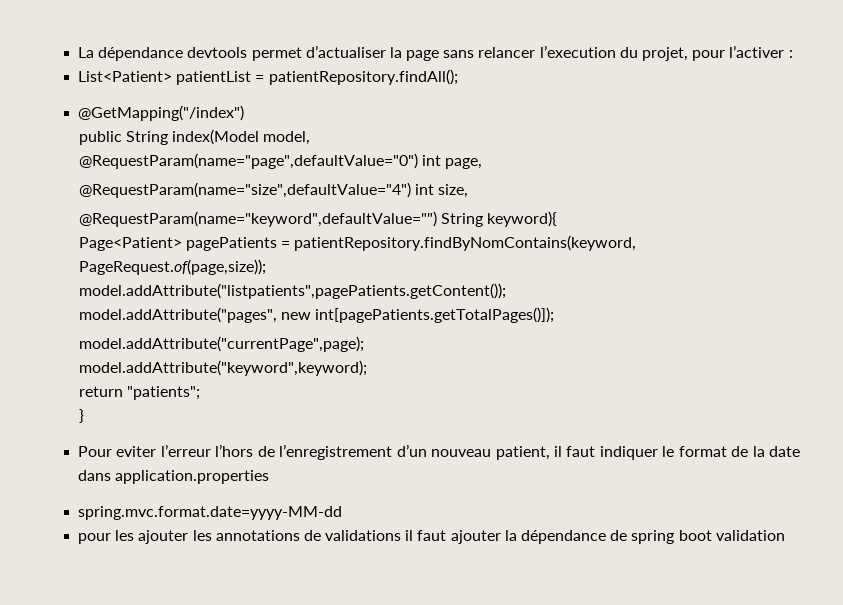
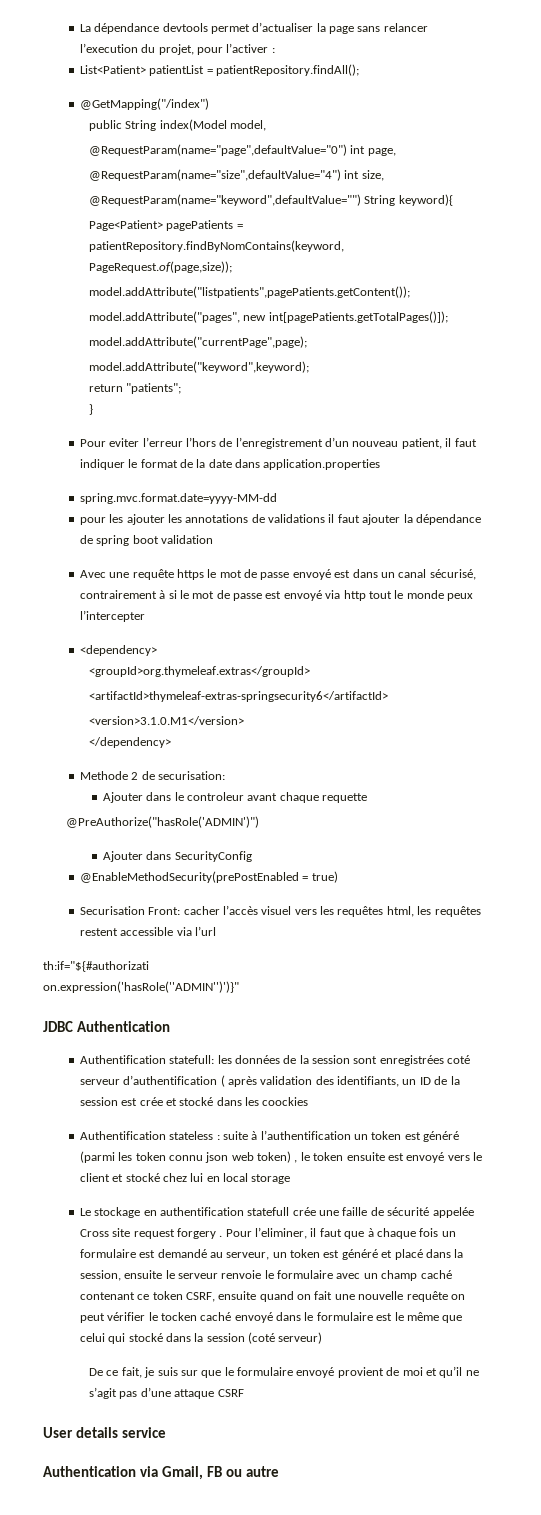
+ Avec une requête https le mot de passe envoyé est dans un canal sécurisé, contrairement à si le mot de passe est envoyé via http tout le monde peux l’intercepter
+ <dependency>
+ <groupId>org.thymeleaf.extras</groupId>
+ <artifactId>thymeleaf-extras-springsecurity6</artifactId>
+ <version>3.1.0.M1</version>
+ </dependency>
+ Methode 2 de securisation:
+ Ajouter dans le controleur avant chaque requette
+ @PreAuthorize("hasRole('ADMIN')")
+ Ajouter dans SecurityConfig
+ @EnableMethodSecurity(prePostEnabled = true)
+ Securisation Front: cacher l’accès visuel vers les requêtes html, les requêtes restent accessible via l’url
+ th:if="${#authorizati
+ on.expression('hasRole(''ADMIN'')')}"
+ JDBC Authentication
+ Authentification statefull: les données de la session sont enregistrées coté serveur d’authentification ( après validation des identifiants, un ID de la session est crée et stocké dans les coockies
+ Authentification stateless : suite à l’authentification un token est généré (parmi les token connu json web token) , le token ensuite est envoyé vers le client et stocké chez lui en local storage
+ Le stockage en authentification statefull crée une faille de sécurité appelée Cross site request forgery . Pour l’eliminer, il faut que à chaque fois un formulaire est demandé au serveur, un token est généré et placé dans la session, ensuite le serveur renvoie le formulaire avec un champ caché contenant ce token CSRF, ensuite quand on fait une nouvelle requête on peut vérifier le tocken caché envoyé dans le formulaire est le même que celui qui stocké dans la session (coté serveur)
+ De ce fait, je suis sur que le formulaire envoyé provient de moi et qu’il ne s’agit pas d’une attaque CSRF
+ User details service
+ Authentication via Gmail, FB ou autre

